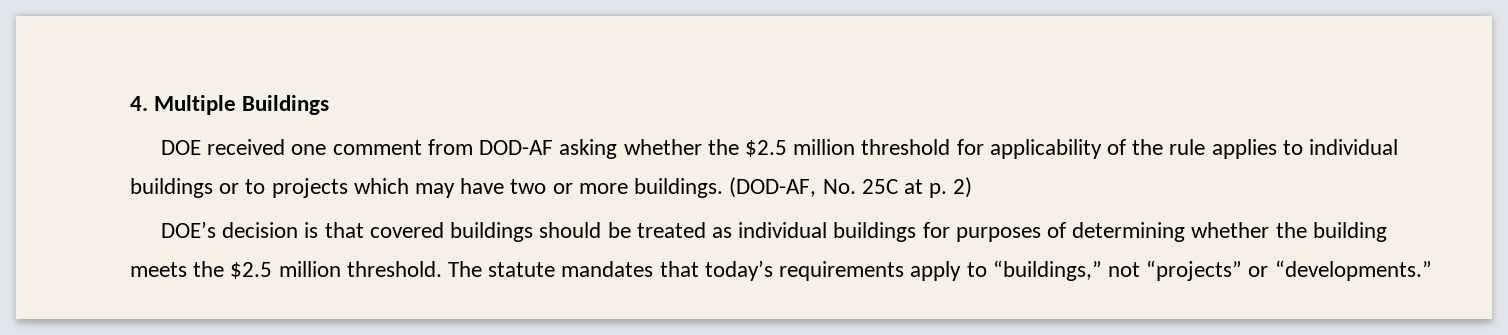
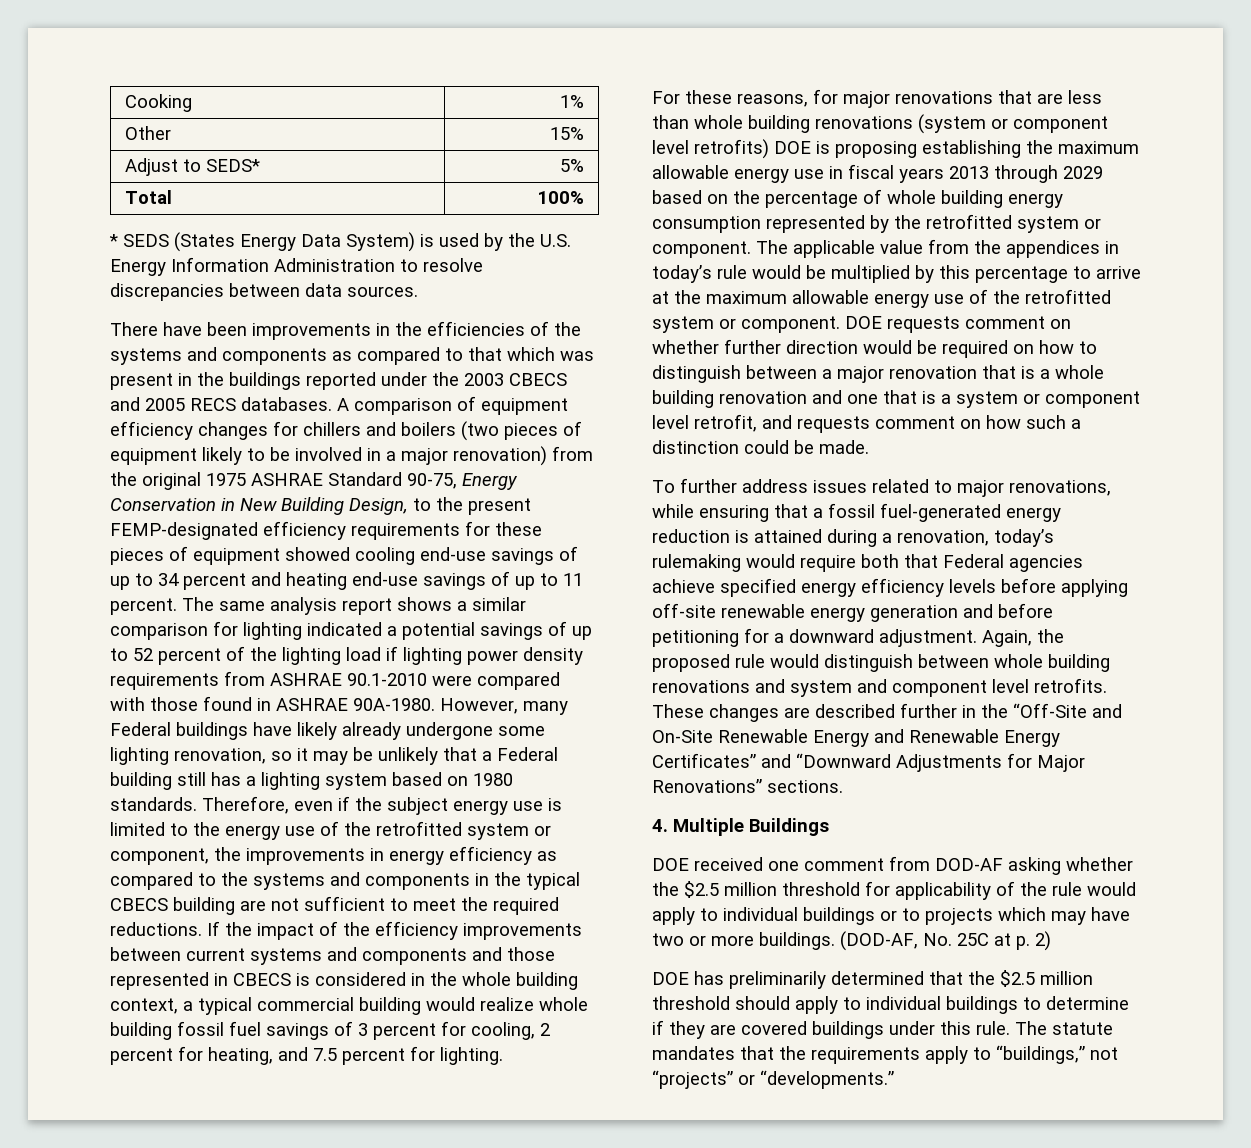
+ Cooking | 1%
+ Other | 15%
+ Adjust to SEDS* | 5%
+ Total | 100%
+ * SEDS (States Energy Data System) is used by the U.S. Energy Information Administration to resolve discrepancies between data sources.
+ There have been improvements in the efficiencies of the systems and components as compared to that which was present in the buildings reported under the 2003 CBECS and 2005 RECS databases. A comparison of equipment efficiency changes for chillers and boilers (two pieces of equipment likely to be involved in a major renovation) from the original 1975 ASHRAE Standard 90-75, Energy Conservation in New Building Design, to the present FEMP-designated efficiency requirements for these pieces of equipment showed cooling end-use savings of up to 34 percent and heating end-use savings of up to 11 percent. The same analysis report shows a similar comparison for lighting indicated a potential savings of up to 52 percent of the lighting load if lighting power density requirements from ASHRAE 90.1-2010 were compared with those found in ASHRAE 90A-1980. However, many Federal buildings have likely already undergone some lighting renovation, so it may be unlikely that a Federal building still has a lighting system based on 1980 standards. Therefore, even if the subject energy use is limited to the energy use of the retrofitted system or component, the improvements in energy efficiency as compared to the systems and components in the typical CBECS building are not sufficient to meet the required reductions. If the impact of the efficiency improvements between current systems and components and those represented in CBECS is considered in the whole building context, a typical commercial building would realize whole building fossil fuel savings of 3 percent for cooling, 2 percent for heating, and 7.5 percent for lighting.
+ For these reasons, for major renovations that are less than whole building renovations (system or component level retrofits) DOE is proposing establishing the maximum allowable energy use in fiscal years 2013 through 2029 based on the percentage of whole building energy consumption represented by the retrofitted system or component. The applicable value from the appendices in today’s rule would be multiplied by this percentage to arrive at the maximum allowable energy use of the retrofitted system or component. DOE requests comment on whether further direction would be required on how to distinguish between a major renovation that is a whole building renovation and one that is a system or component level retrofit, and requests comment on how such a distinction could be made.
+ To further address issues related to major renovations, while ensuring that a fossil fuel-generated energy reduction is attained during a renovation, today’s rulemaking would require both that Federal agencies achieve specified energy efficiency levels before applying off-site renewable energy generation and before petitioning for a downward adjustment. Again, the proposed rule would distinguish between whole building renovations and system and component level retrofits. These changes are described further in the “Off-Site and On-Site Renewable Energy and Renewable Energy Certificates” and “Downward Adjustments for Major Renovations” sections.
- DOE received one comment from DOD-AF asking whether the $2.5 million threshold for applicability of the rule applies to individual buildings or to projects which may have two or more buildings.
+ DOE received one comment from DOD-AF asking whether the $2.5 million threshold for applicability of the rule would apply to individual buildings or to projects which may have two or more buildings.
- DOE’s decision is that covered buildings should be treated as individual buildings for purposes of determining whether the building meets the $2.5 million threshold.
+ DOE has preliminarily determined that the $2.5 million threshold should apply to individual buildings to determine if they are covered buildings under this rule.
- The statute mandates that today’s requirements apply to “buildings,” not “projects” or “developments.”
+ The statute mandates that the requirements apply to “buildings,” not “projects” or “developments.”

